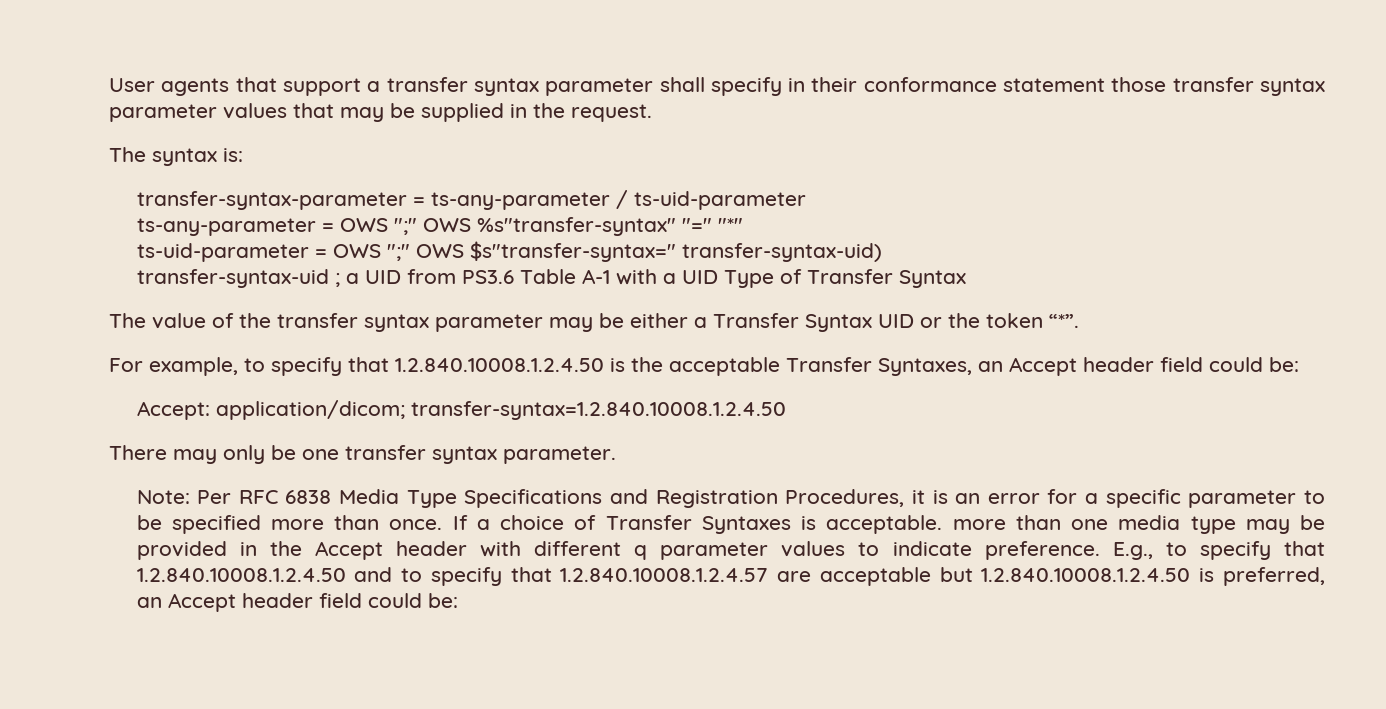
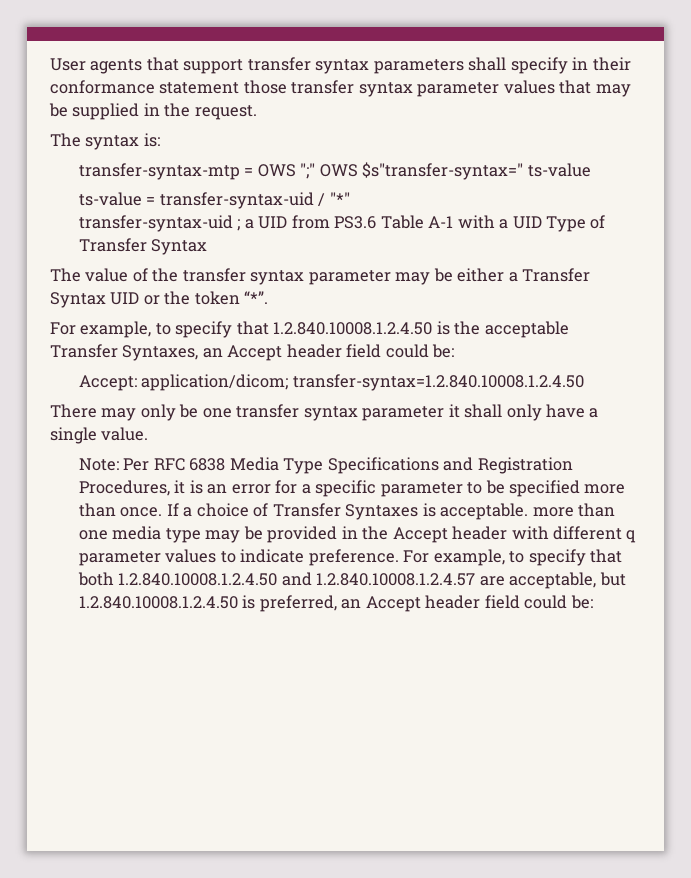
- User agents that support a transfer syntax parameter shall specify in their conformance statement those transfer syntax parameter values that may be supplied in the request.
+ User agents that support transfer syntax parameters shall specify in their conformance statement those transfer syntax parameter values that may be supplied in the request.
- transfer-syntax-parameter = ts-any-parameter / ts-uid-parameter
- ts-any-parameter = OWS ";" OWS %s"transfer-syntax" "=" "*"
- ts-uid-parameter = OWS ";" OWS $s"transfer-syntax=" transfer-syntax-uid)
+ transfer-syntax-mtp = OWS ";" OWS $s"transfer-syntax=" ts-value
+ ts-value = transfer-syntax-uid / "*"
- There may only be one transfer syntax parameter.
+ There may only be one transfer syntax parameter it shall only have a single value.
- E.g., to specify that 1.2.840.10008.1.2.4.50 and to specify that 1.2.840.10008.1.2.4.57 are acceptable but 1.2.840.10008.1.2.4.50 is preferred, an Accept header field could be:
+ For example, to specify that both 1.2.840.10008.1.2.4.50 and 1.2.840.10008.1.2.4.57 are acceptable, but 1.2.840.10008.1.2.4.50 is preferred, an Accept header field could be:

